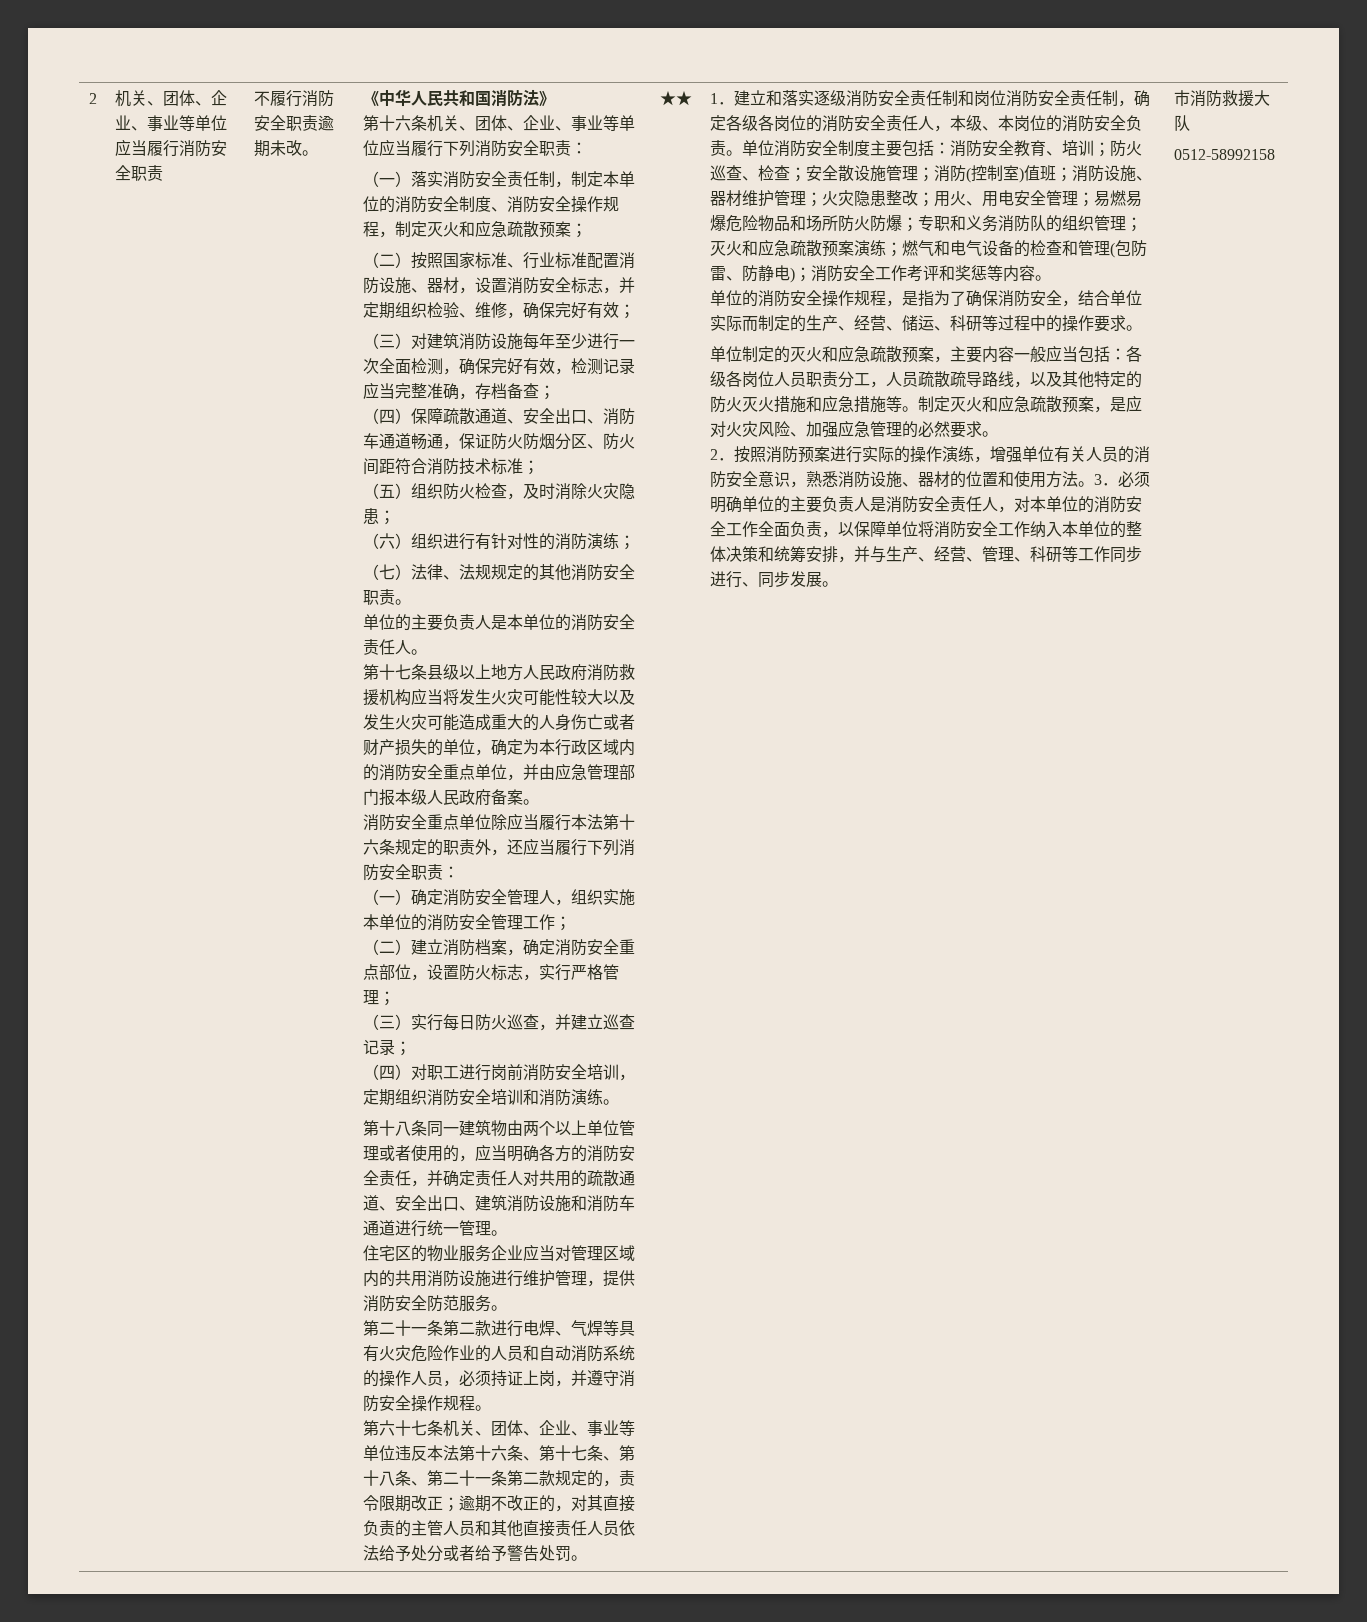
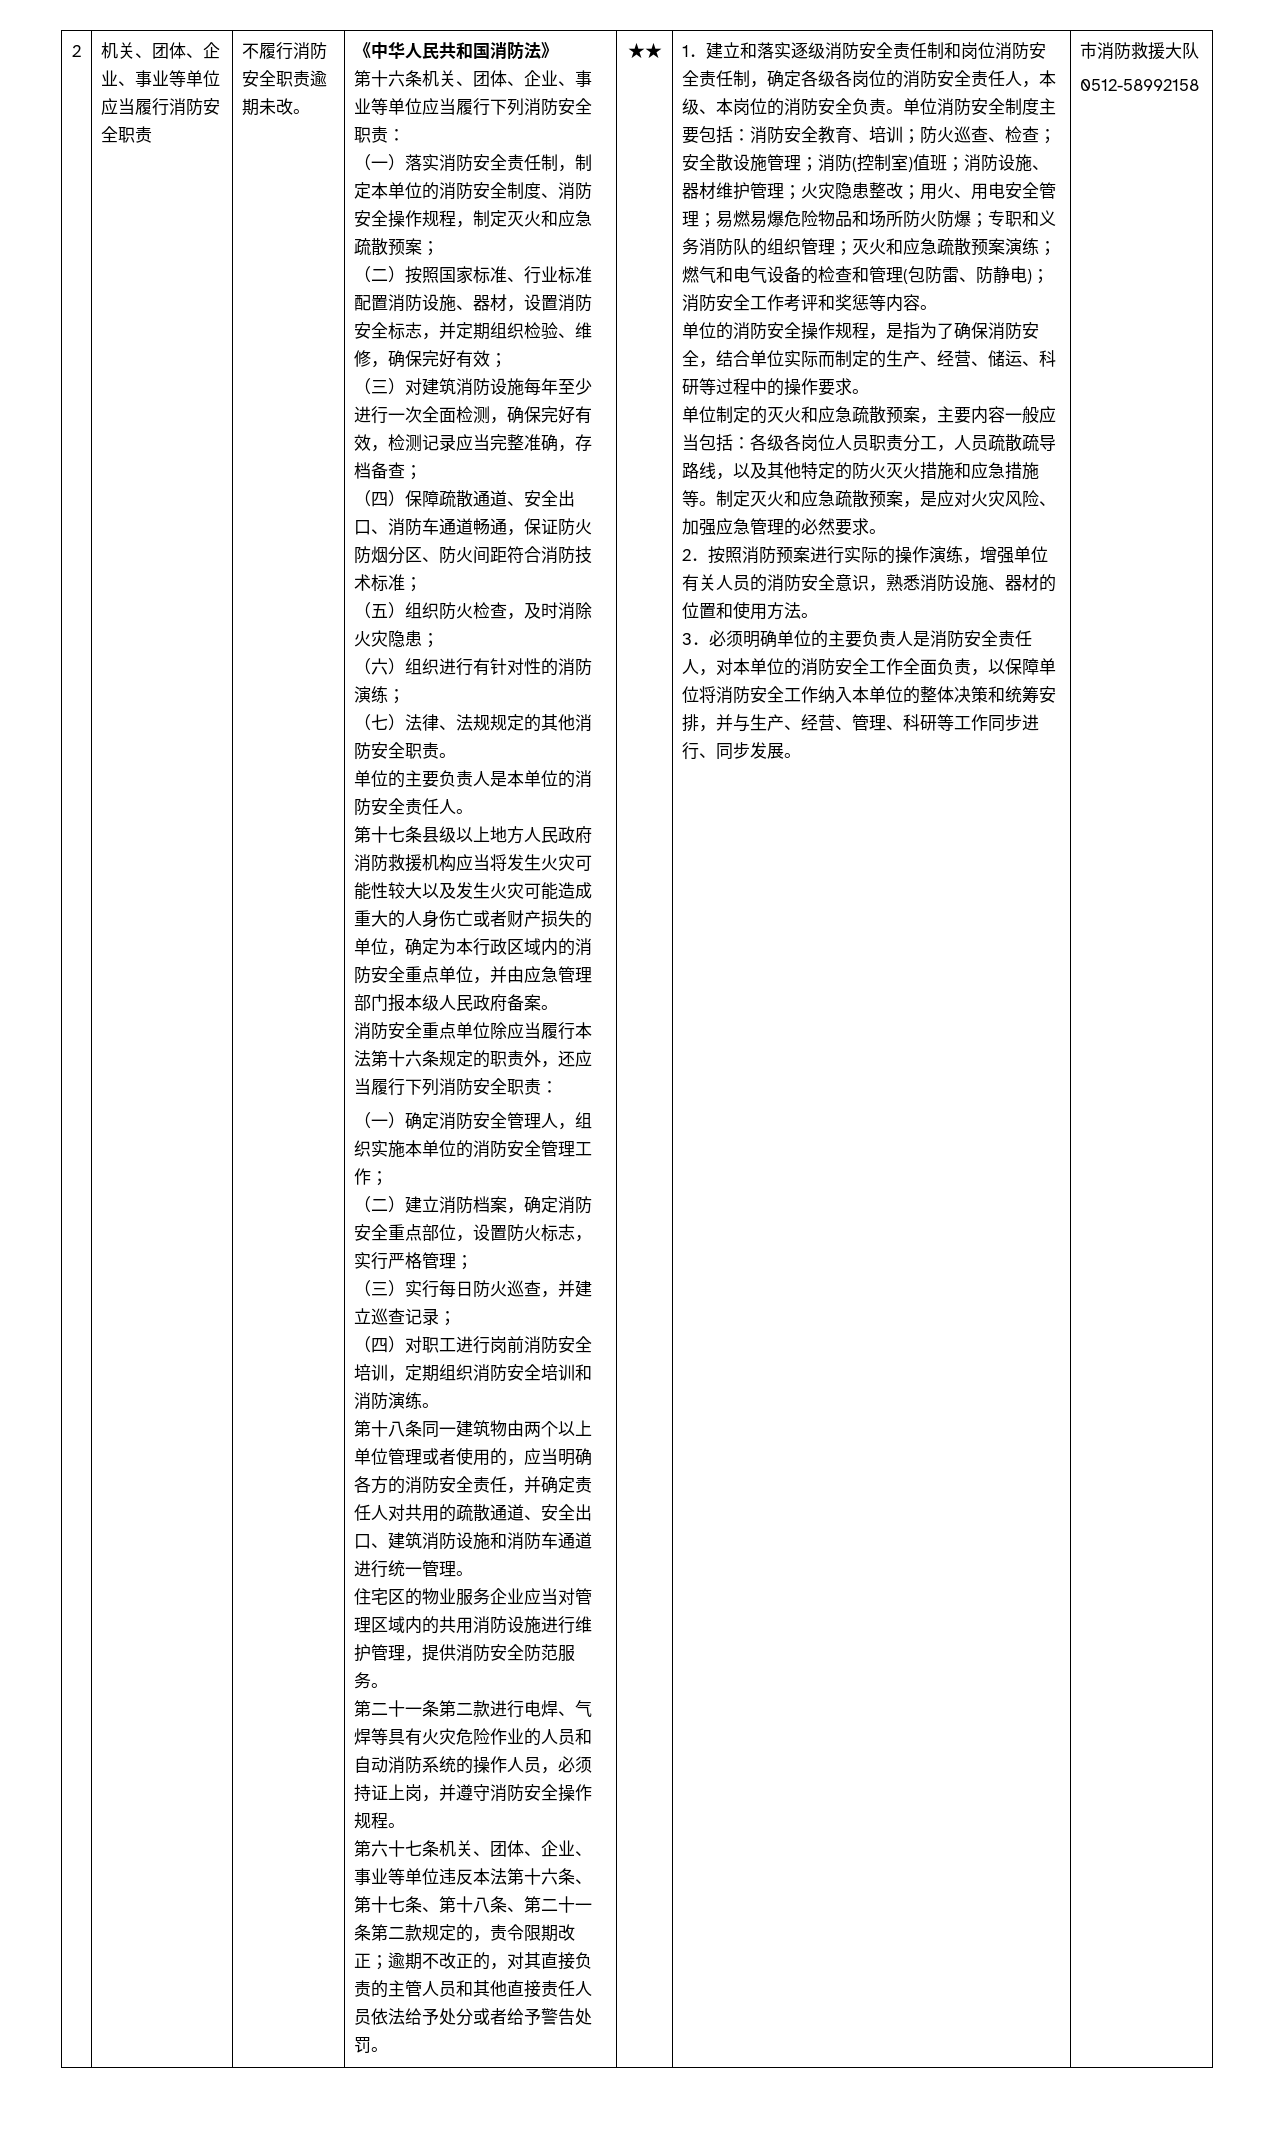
- 2．按照消防预案进行实际的操作演练，增强单位有关人员的消防安全意识，熟悉消防设施、器材的位置和使用方法。3．必须明确单位的主要负责人是消防安全责任人，对本单位的消防安全工作全面负责，以保障单位将消防安全工作纳入本单位的整体决策和统筹安排，并与生产、经营、管理、科研等工作同步进行、同步发展。
+ 2．按照消防预案进行实际的操作演练，增强单位有关人员的消防安全意识，熟悉消防设施、器材的位置和使用方法。
+ 3．必须明确单位的主要负责人是消防安全责任人，对本单位的消防安全工作全面负责，以保障单位将消防安全工作纳入本单位的整体决策和统筹安排，并与生产、经营、管理、科研等工作同步进行、同步发展。

